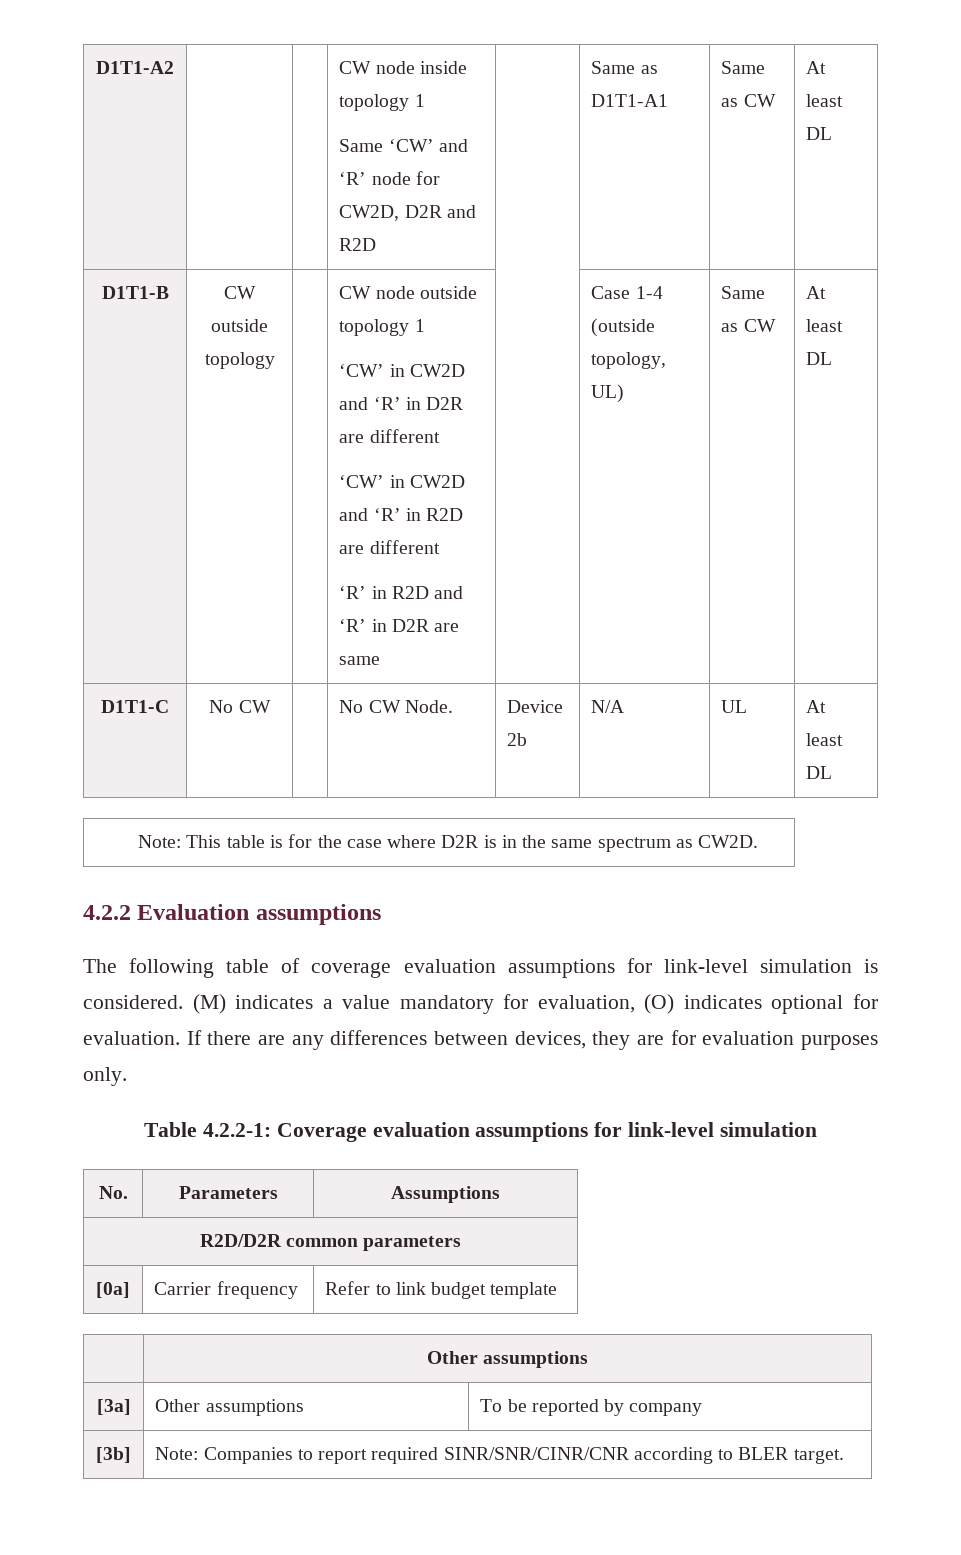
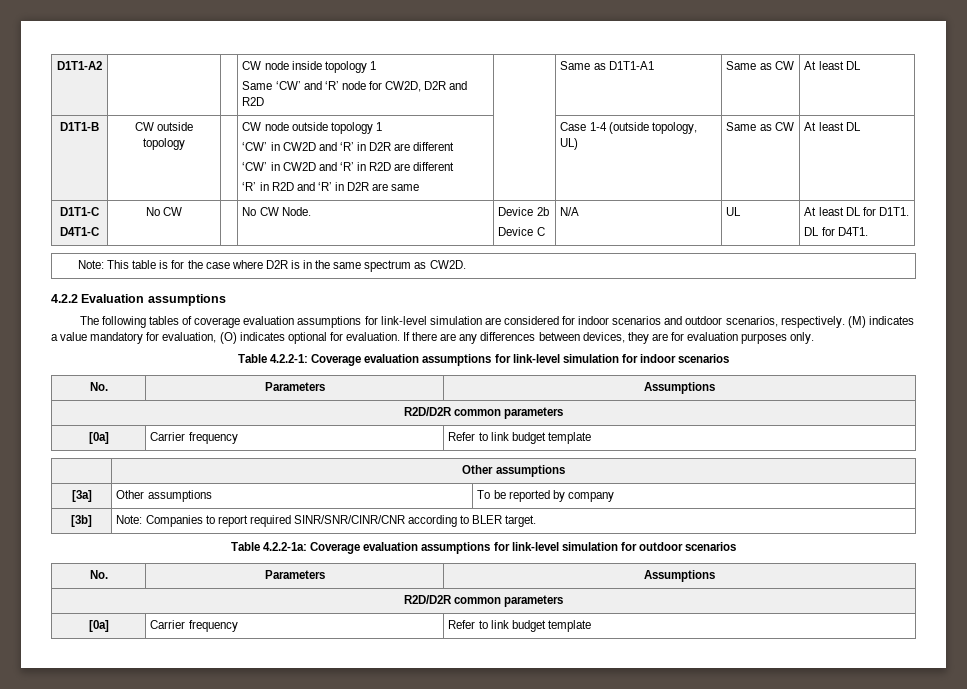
- D1T1-C | No CW | | No CW Node. | Device 2b | N/A | UL | At least DL
+ D1T1-C
+ D4T1-C | No CW | | No CW Node. | Device 2b
+ Device C | N/A | UL | At least DL for D1T1.
+ DL for D4T1.
- The following table of coverage evaluation assumptions for link-level simulation is considered.
+ The following tables of coverage evaluation assumptions for link-level simulation are considered for indoor scenarios and outdoor scenarios, respectively.
- Table 4.2.2-1: Coverage evaluation assumptions for link-level simulation
+ Table 4.2.2-1: Coverage evaluation assumptions for link-level simulation for indoor scenarios
+ Table 4.2.2-1a: Coverage evaluation assumptions for link-level simulation for outdoor scenarios
+ No. | Parameters | Assumptions
+ R2D/D2R common parameters
+ [0a] | Carrier frequency | Refer to link budget template

